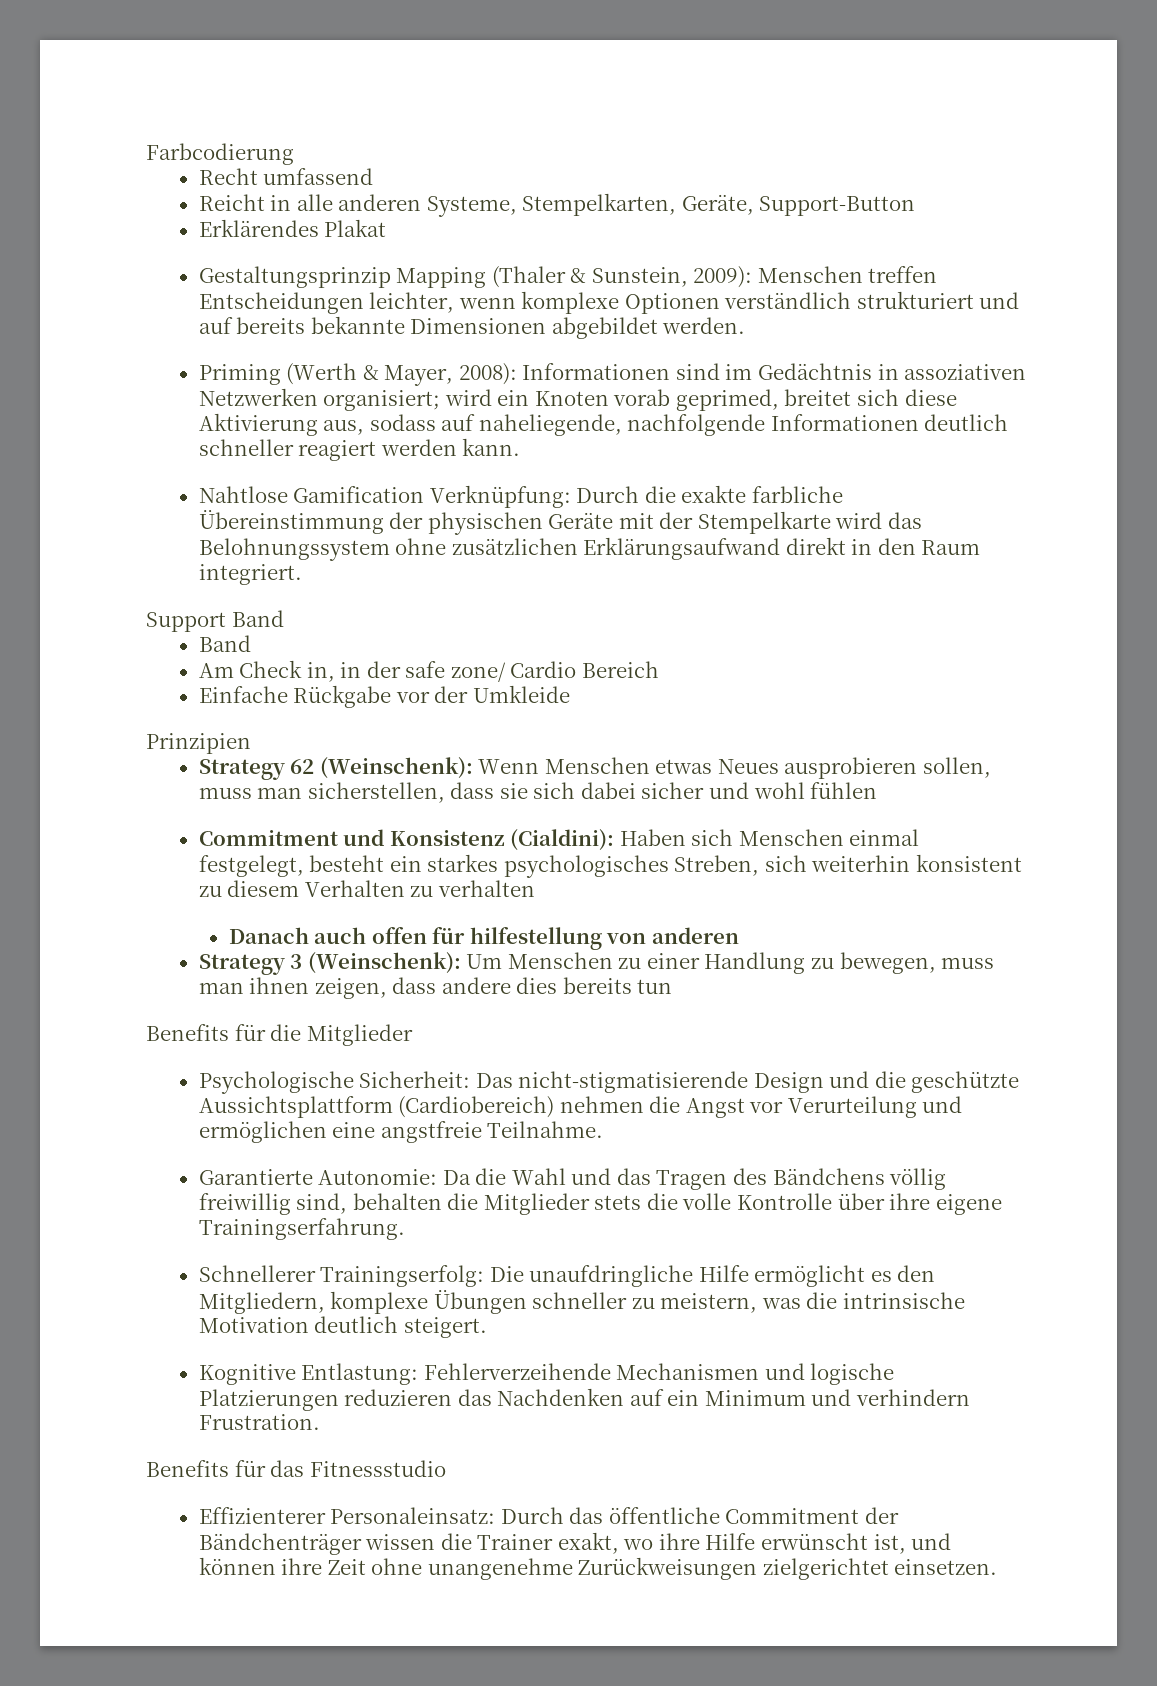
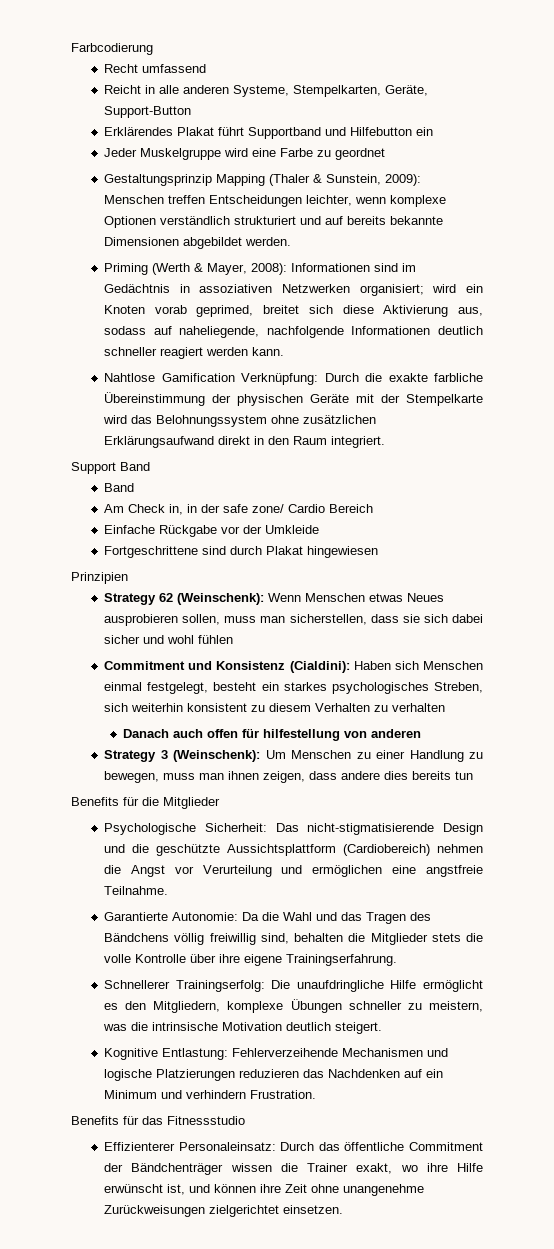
- Erklärendes Plakat
+ Erklärendes Plakat führt Supportband und Hilfebutton ein
+ Jeder Muskelgruppe wird eine Farbe zu geordnet
+ Fortgeschrittene sind durch Plakat hingewiesen

